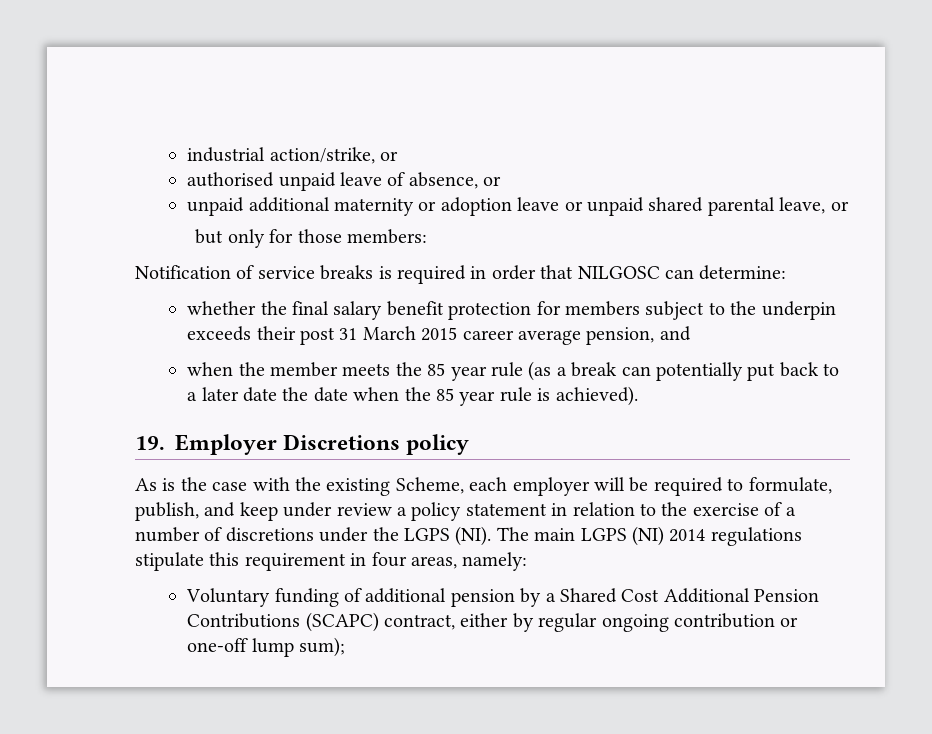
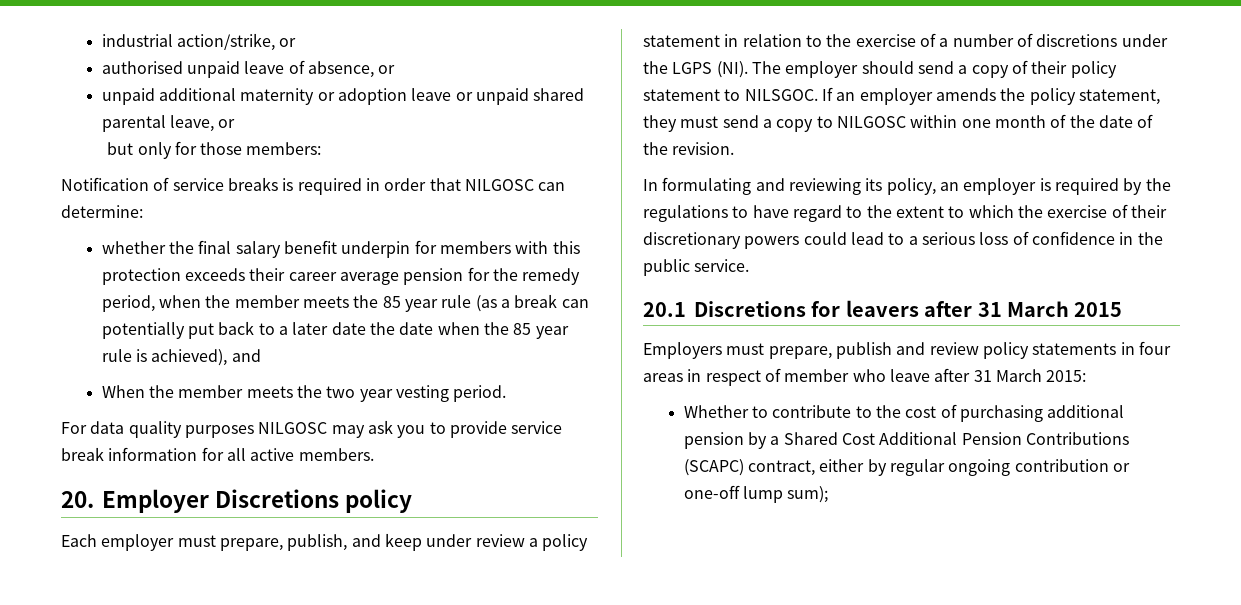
- whether the final salary benefit protection for members subject to the underpin exceeds their post 31 March 2015 career average pension, and
- when the member meets the 85 year rule (as a break can potentially put back to a later date the date when the 85 year rule is achieved).
- 19. Employer Discretions policy
- As is the case with the existing Scheme, each employer will be required to formulate, publish, and keep under review a policy statement in relation to the exercise of a number of discretions under the LGPS (NI). The main LGPS (NI) 2014 regulations stipulate this requirement in four areas, namely:
- Voluntary funding of additional pension by a Shared Cost Additional Pension Contributions (SCAPC) contract, either by regular ongoing contribution or one-off lump sum);
+ whether the final salary benefit underpin for members with this protection exceeds their career average pension for the remedy period, when the member meets the 85 year rule (as a break can potentially put back to a later date the date when the 85 year rule is achieved), and
+ When the member meets the two year vesting period.
+ For data quality purposes NILGOSC may ask you to provide service break information for all active members.
+ 20. Employer Discretions policy
+ Each employer must prepare, publish, and keep under review a policy statement in relation to the exercise of a number of discretions under the LGPS (NI). The employer should send a copy of their policy statement to NILSGOC. If an employer amends the policy statement, they must send a copy to NILGOSC within one month of the date of the revision.
+ In formulating and reviewing its policy, an employer is required by the regulations to have regard to the extent to which the exercise of their discretionary powers could lead to a serious loss of confidence in the public service.
+ 20.1 Discretions for leavers after 31 March 2015
+ Employers must prepare, publish and review policy statements in four areas in respect of member who leave after 31 March 2015:
+ Whether to contribute to the cost of purchasing additional pension by a Shared Cost Additional Pension Contributions (SCAPC) contract, either by regular ongoing contribution or one-off lump sum);

